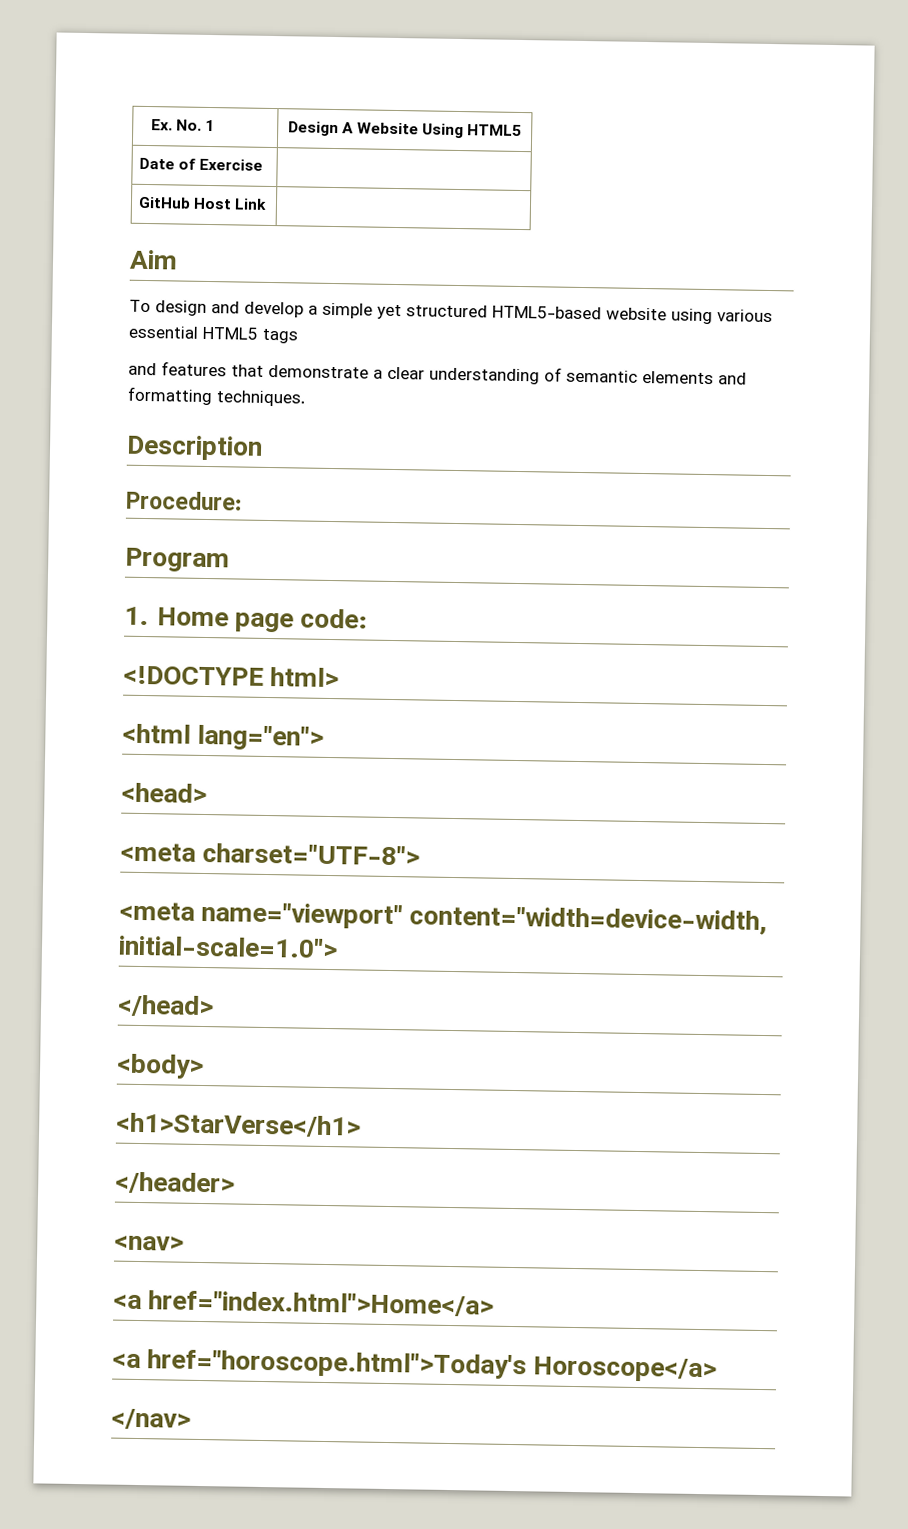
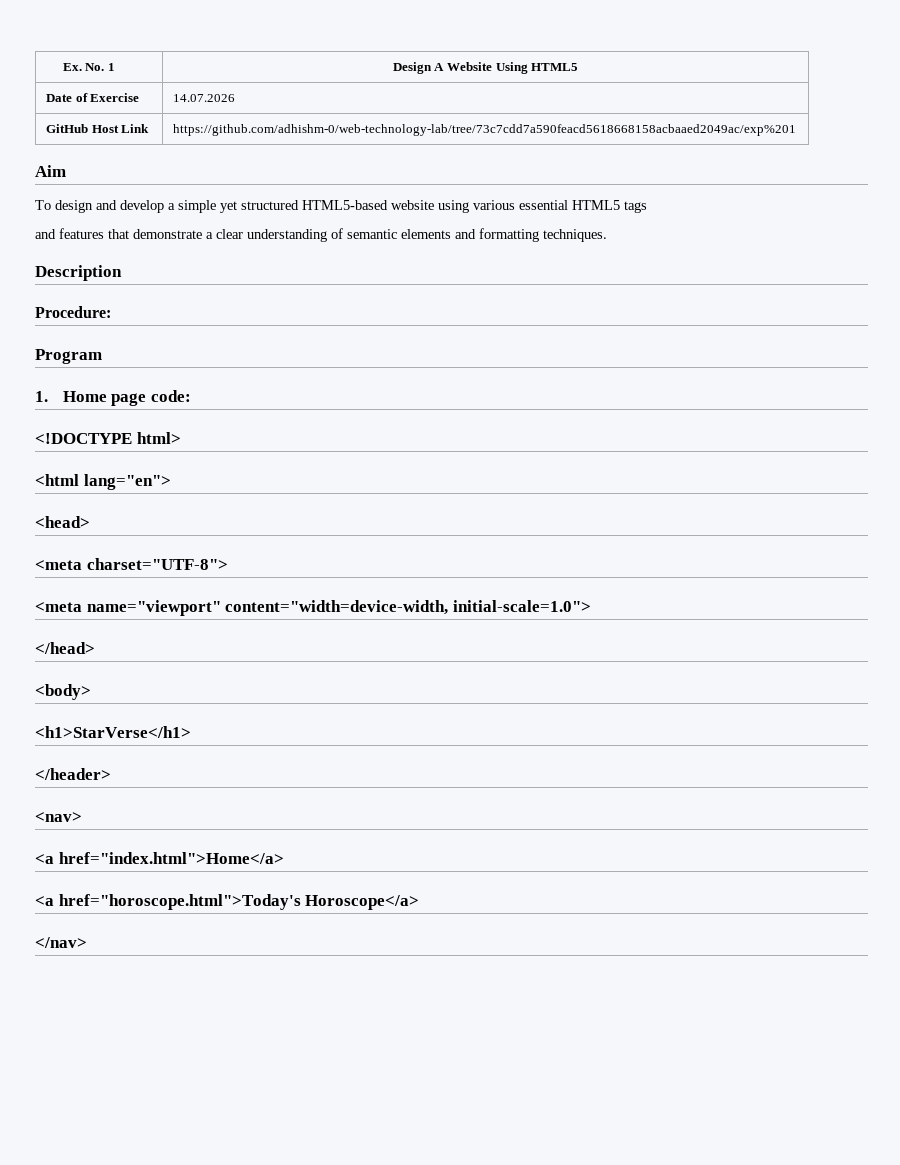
- Date of Exercise |
+ Date of Exercise | 14.07.2026
- GitHub Host Link |
+ GitHub Host Link | https://github.com/adhishm-0/web-technology-lab/tree/73c7cdd7a590feacd5618668158acbaaed2049ac/exp%201

